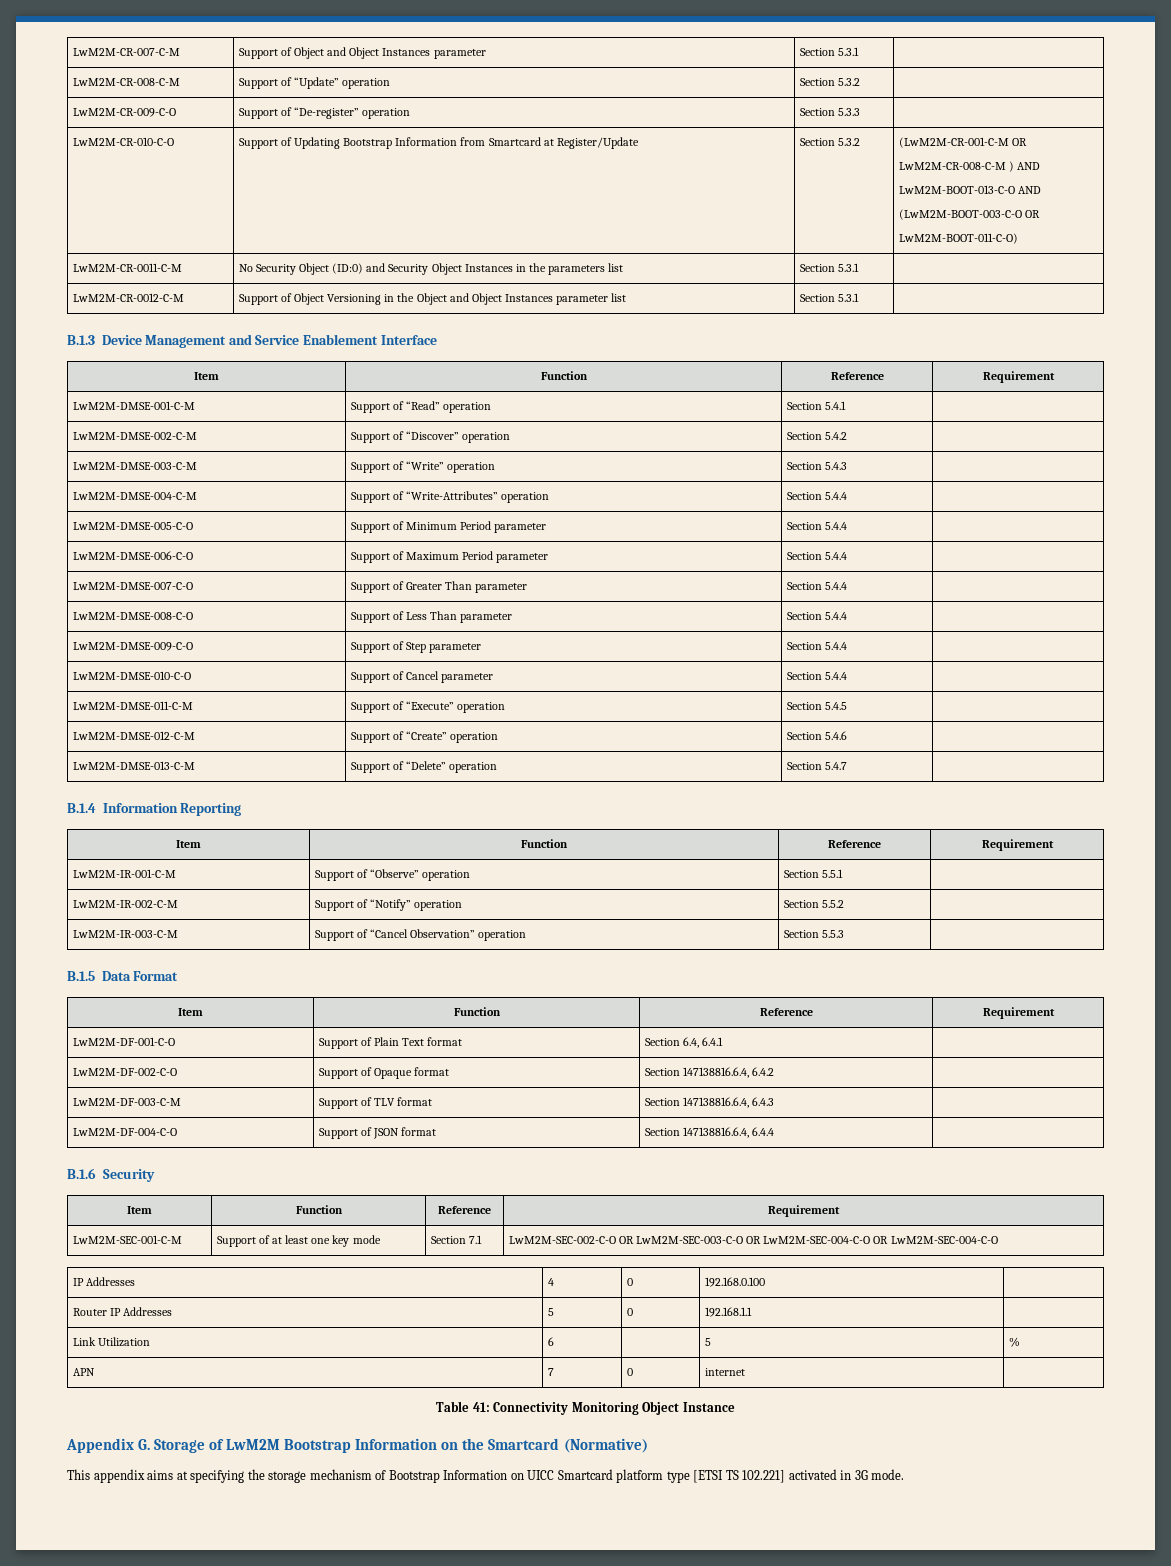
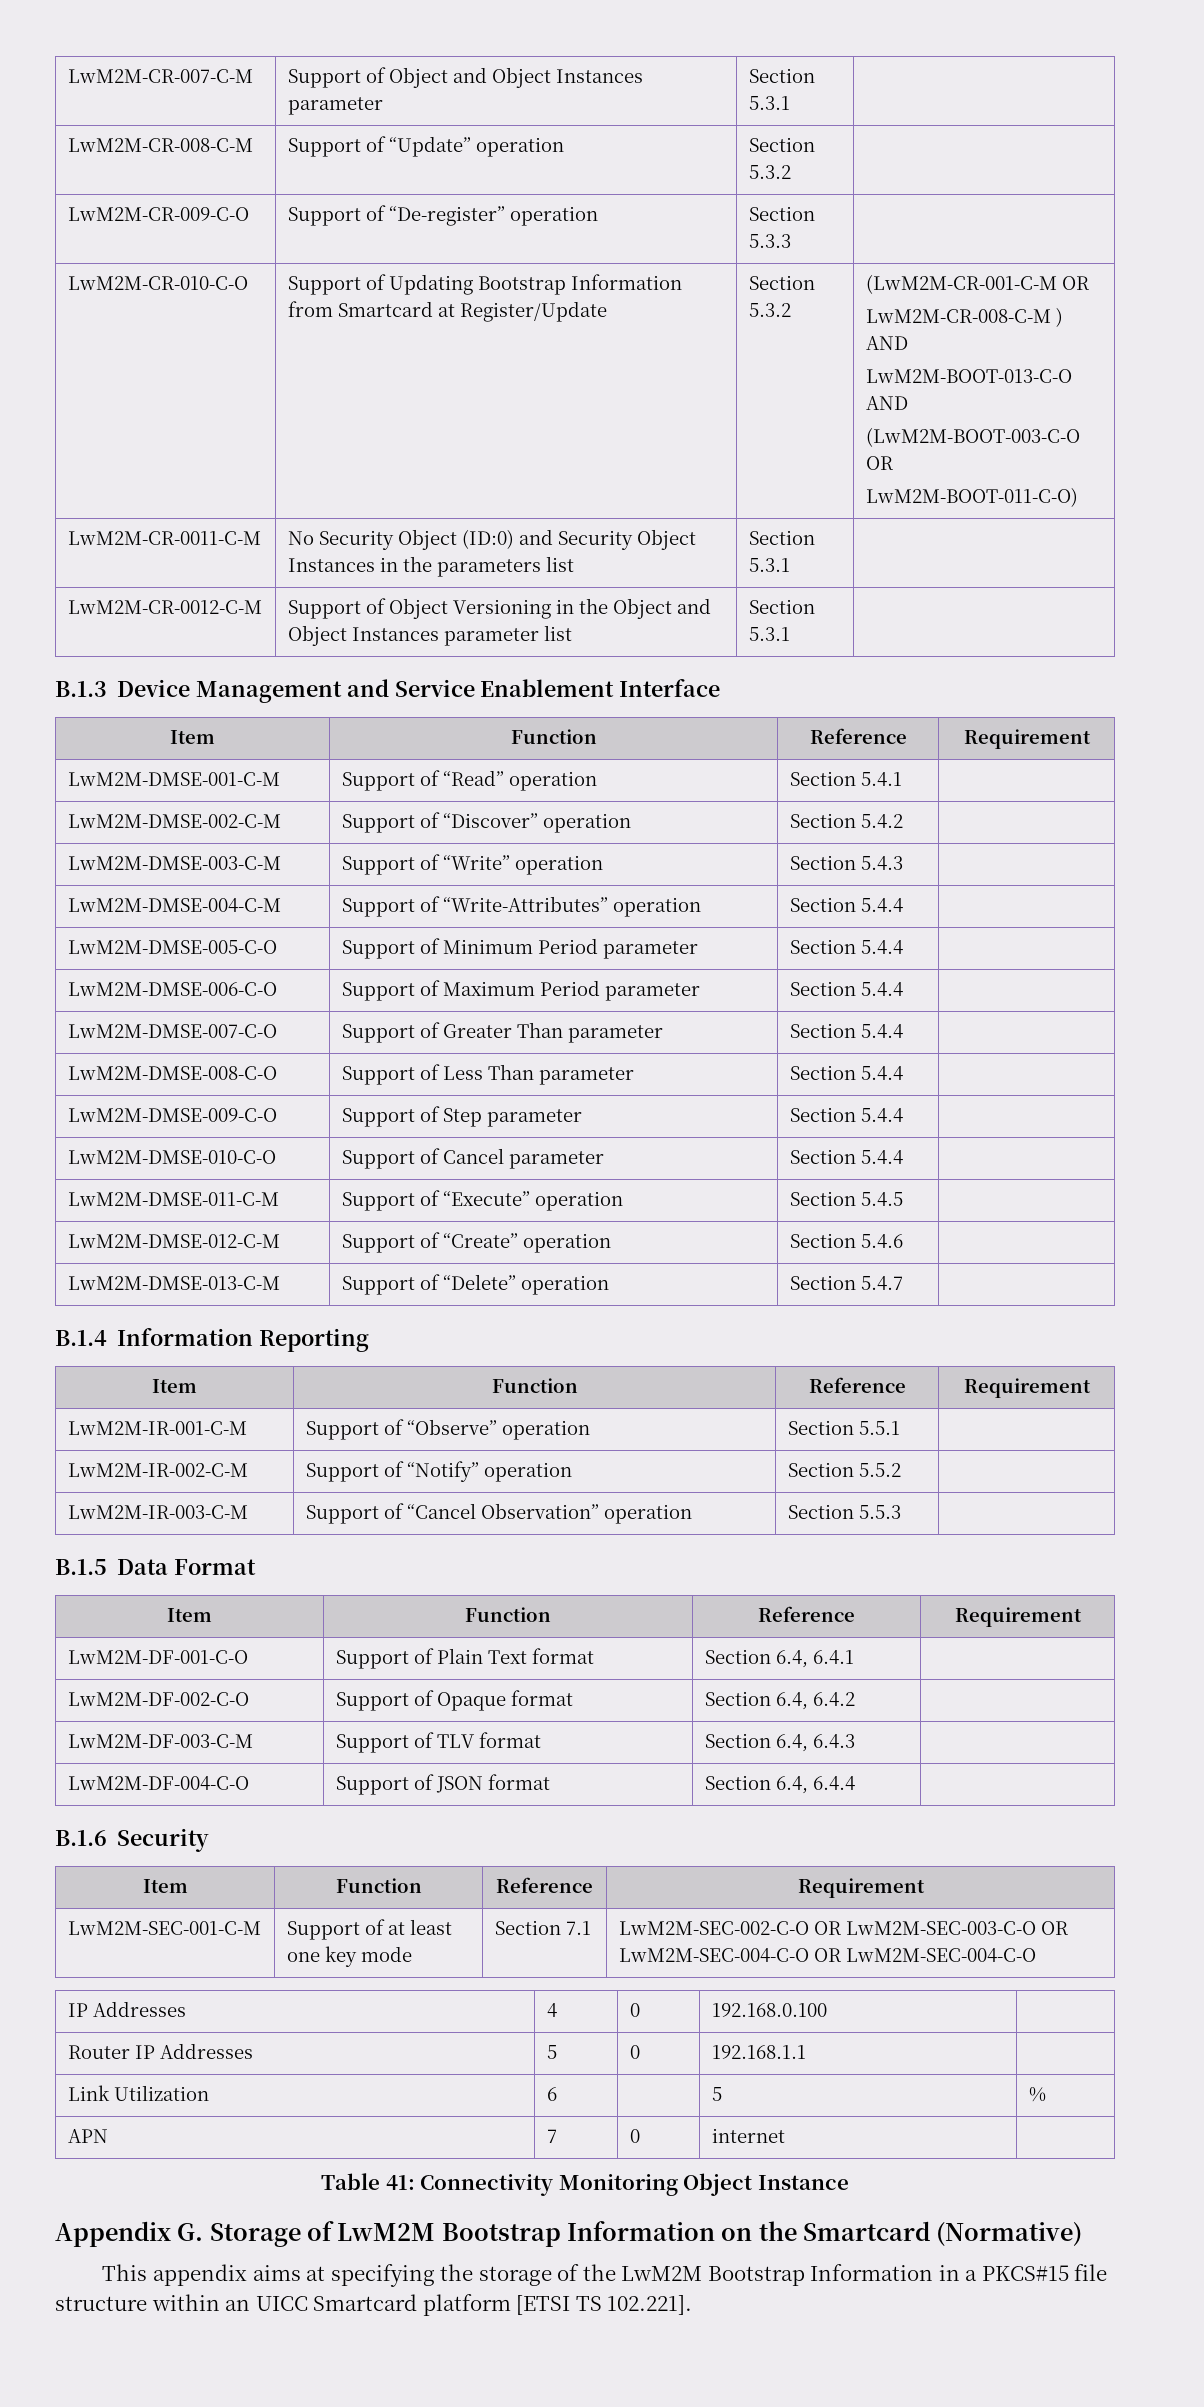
- LwM2M-DF-002-C-O | Support of Opaque format | Section 147138816.6.4, 6.4.2 |
+ LwM2M-DF-002-C-O | Support of Opaque format | Section 6.4, 6.4.2 |
- LwM2M-DF-003-C-M | Support of TLV format | Section 147138816.6.4, 6.4.3 |
+ LwM2M-DF-003-C-M | Support of TLV format | Section 6.4, 6.4.3 |
- LwM2M-DF-004-C-O | Support of JSON format | Section 147138816.6.4, 6.4.4 |
+ LwM2M-DF-004-C-O | Support of JSON format | Section 6.4, 6.4.4 |
- This appendix aims at specifying the storage mechanism of Bootstrap Information on UICC Smartcard platform type [ETSI TS 102.221] activated in 3G mode.
+ This appendix aims at specifying the storage of the LwM2M Bootstrap Information in a PKCS#15 file structure within an UICC Smartcard platform [ETSI TS 102.221].

